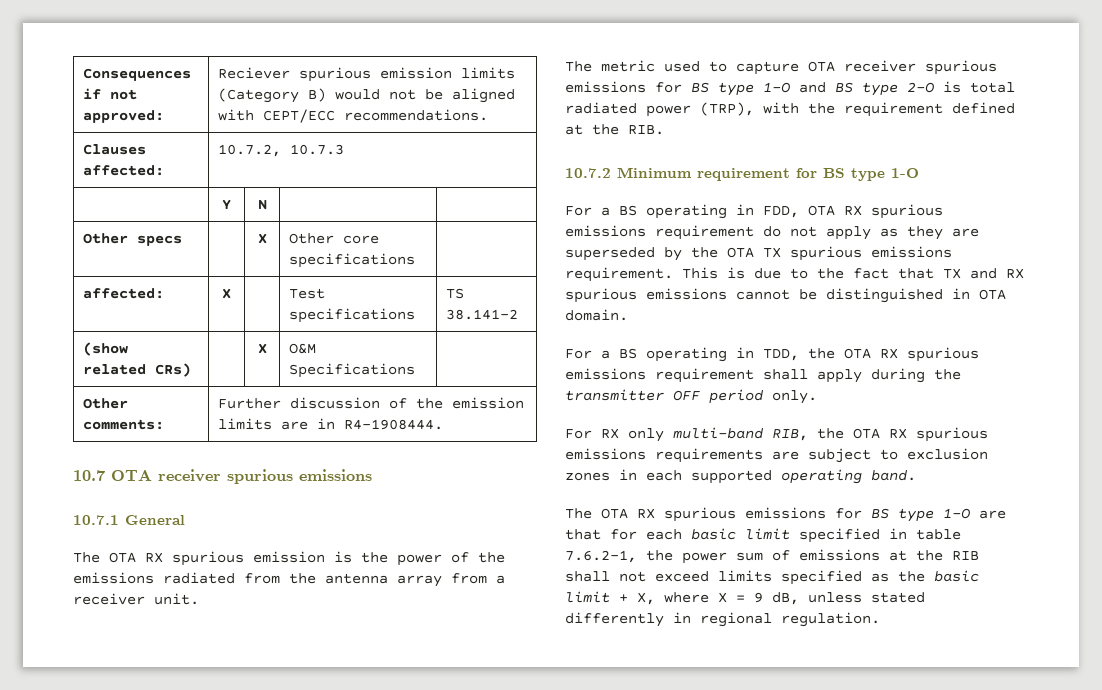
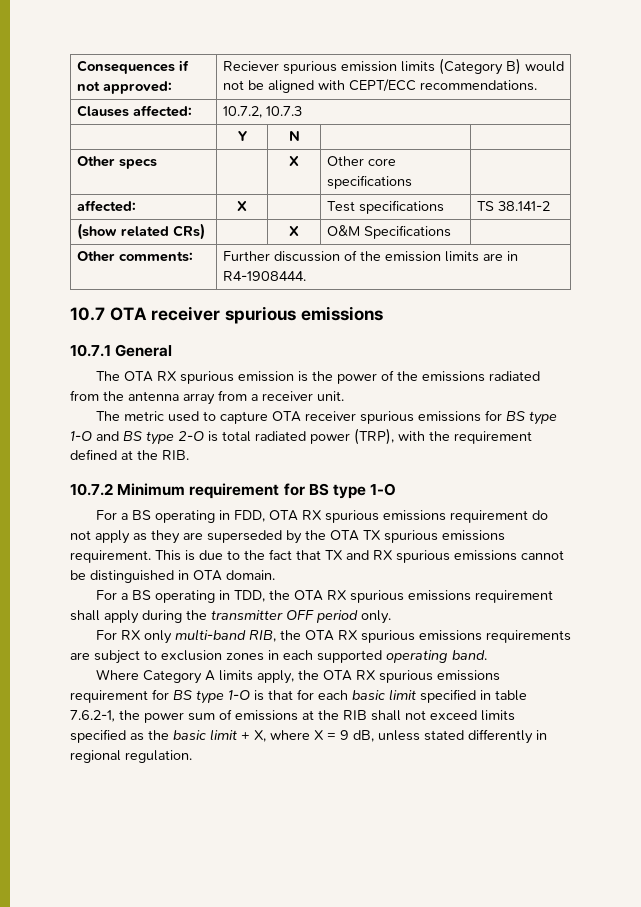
- The OTA RX spurious emissions for BS type 1-O are that for each basic limit specified in table 7.6.2-1, the power sum of emissions at the RIB shall not exceed limits specified as the basic limit + X, where X = 9 dB, unless stated differently in regional regulation.
+ Where Category A limits apply, the OTA RX spurious emissions requirement for BS type 1-O is that for each basic limit specified in table 7.6.2-1, the power sum of emissions at the RIB shall not exceed limits specified as the basic limit + X, where X = 9 dB, unless stated differently in regional regulation.

